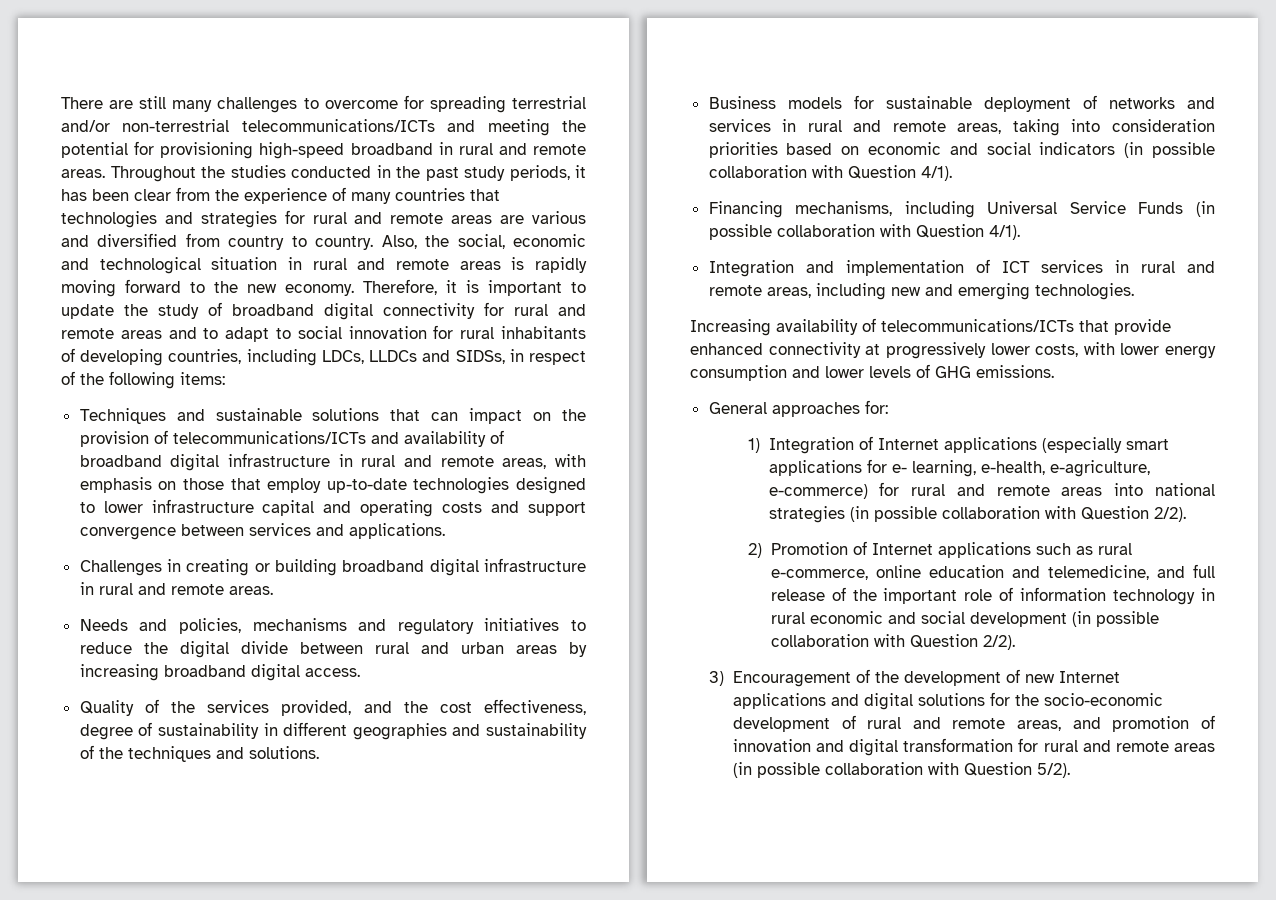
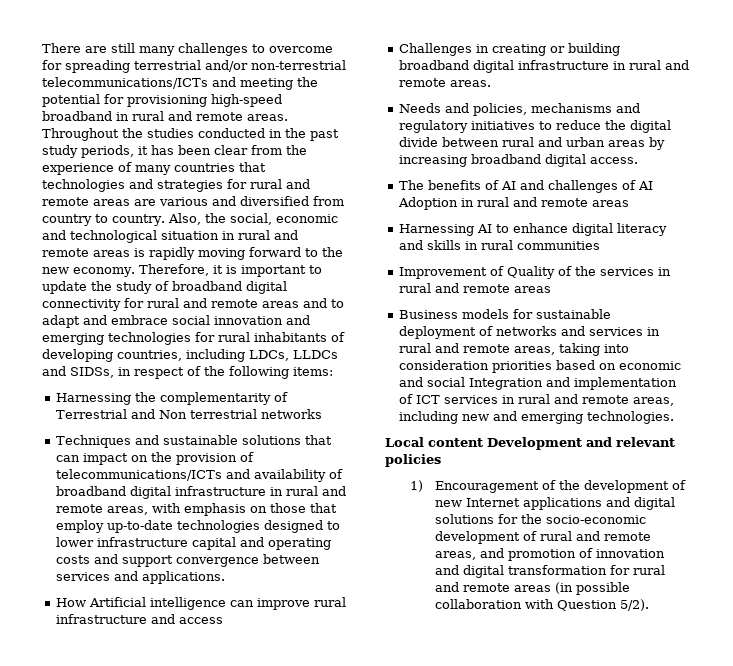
- Therefore, it is important to update the study of broadband digital connectivity for rural and remote areas and to adapt to social innovation for rural inhabitants of developing countries, including LDCs, LLDCs and SIDSs, in respect of the following items:
+ Therefore, it is important to update the study of broadband digital connectivity for rural and remote areas and to adapt and embrace social innovation and emerging technologies for rural inhabitants of developing countries, including LDCs, LLDCs and SIDSs, in respect of the following items:
+ Harnessing the complementarity of Terrestrial and Non terrestrial networks
+ How Artificial intelligence can improve rural infrastructure and access
- Quality of the services provided, and the cost effectiveness, degree of sustainability in different geographies and sustainability of the techniques and solutions.
+ The benefits of AI and challenges of AI Adoption in rural and remote areas
+ Harnessing AI to enhance digital literacy and skills in rural communities
+ Improvement of Quality of the services in rural and remote areas
- Business models for sustainable deployment of networks and services in rural and remote areas, taking into consideration priorities based on economic and social indicators (in possible collaboration with Question 4/1).
- Financing mechanisms, including Universal Service Funds (in possible collaboration with Question 4/1).
- Integration and implementation of ICT services in rural and remote areas, including new and emerging technologies.
+ Business models for sustainable deployment of networks and services in rural and remote areas, taking into consideration priorities based on economic and social Integration and implementation of ICT services in rural and remote areas, including new and emerging technologies.
- Increasing availability of telecommunications/ICTs that provide enhanced connectivity at progressively lower costs, with lower energy consumption and lower levels of GHG emissions.
- General approaches for:
- 1) Integration of Internet applications (especially smart applications for e- learning, e-health, e-agriculture, e-commerce) for rural and remote areas into national strategies (in possible collaboration with Question 2/2).
- 2) Promotion of Internet applications such as rural e-commerce, online education and telemedicine, and full release of the important role of information technology in rural economic and social development (in possible collaboration with Question 2/2).
- 3) Encouragement of the development of new Internet applications and digital solutions for the socio-economic development of rural and remote areas, and promotion of innovation and digital transformation for rural and remote areas (in possible collaboration with Question 5/2).
+ Local content Development and relevant policies
+ 1) Encouragement of the development of new Internet applications and digital solutions for the socio-economic development of rural and remote areas, and promotion of innovation and digital transformation for rural and remote areas (in possible collaboration with Question 5/2).

